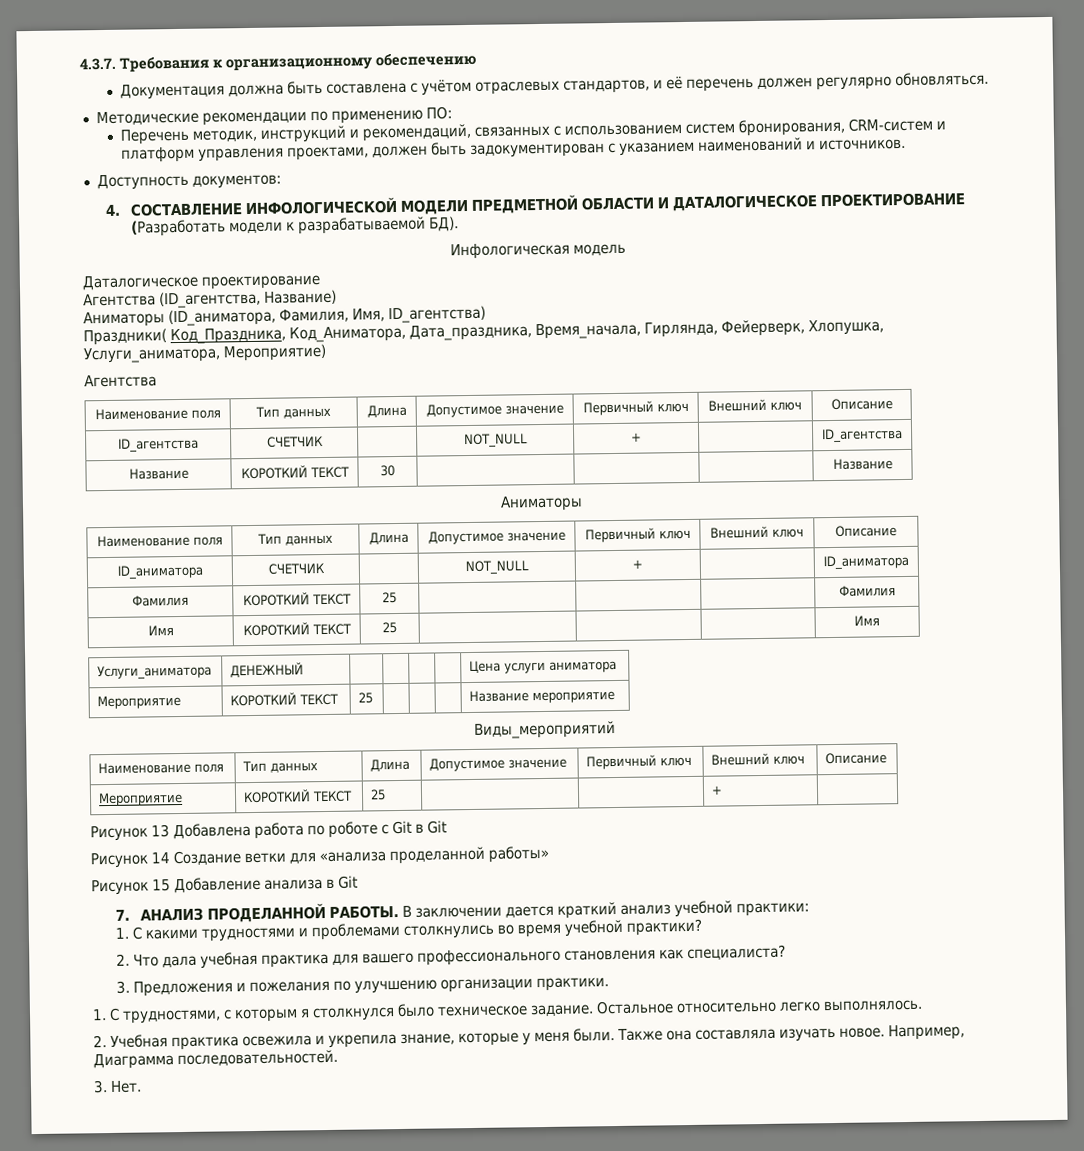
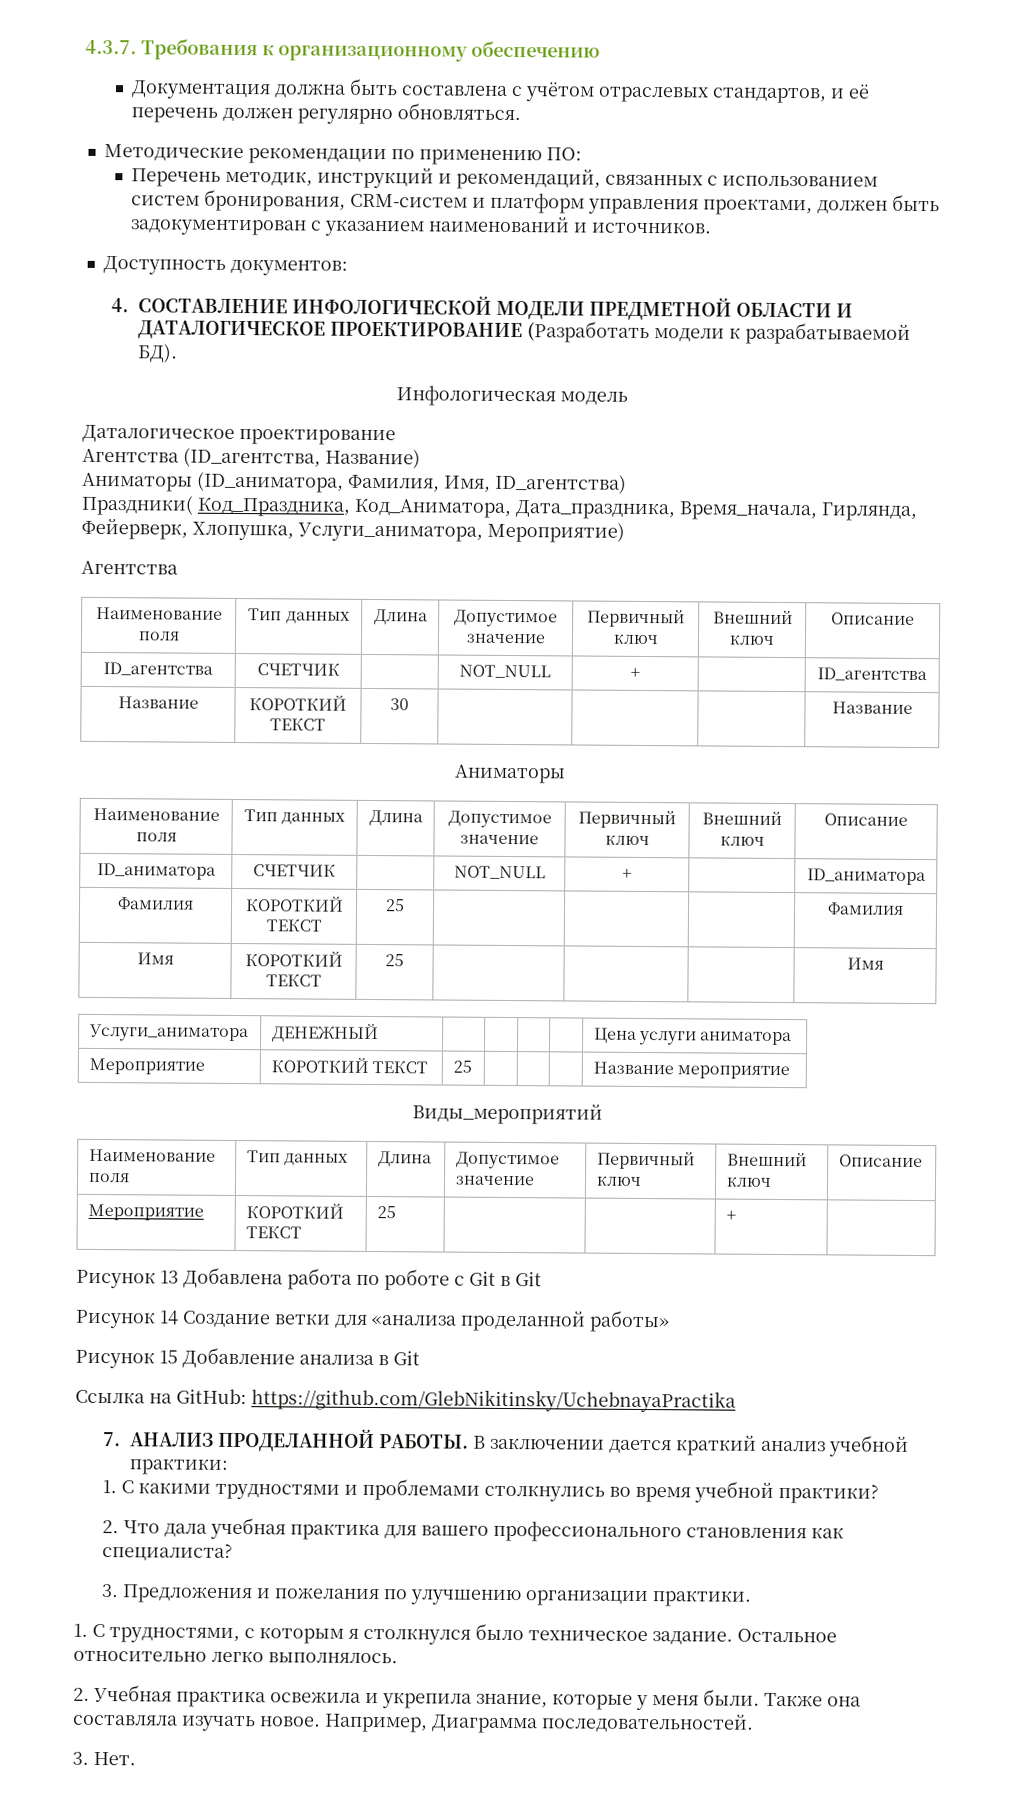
+ Ссылка на GitHub: https://github.com/GlebNikitinsky/UchebnayaPractika

